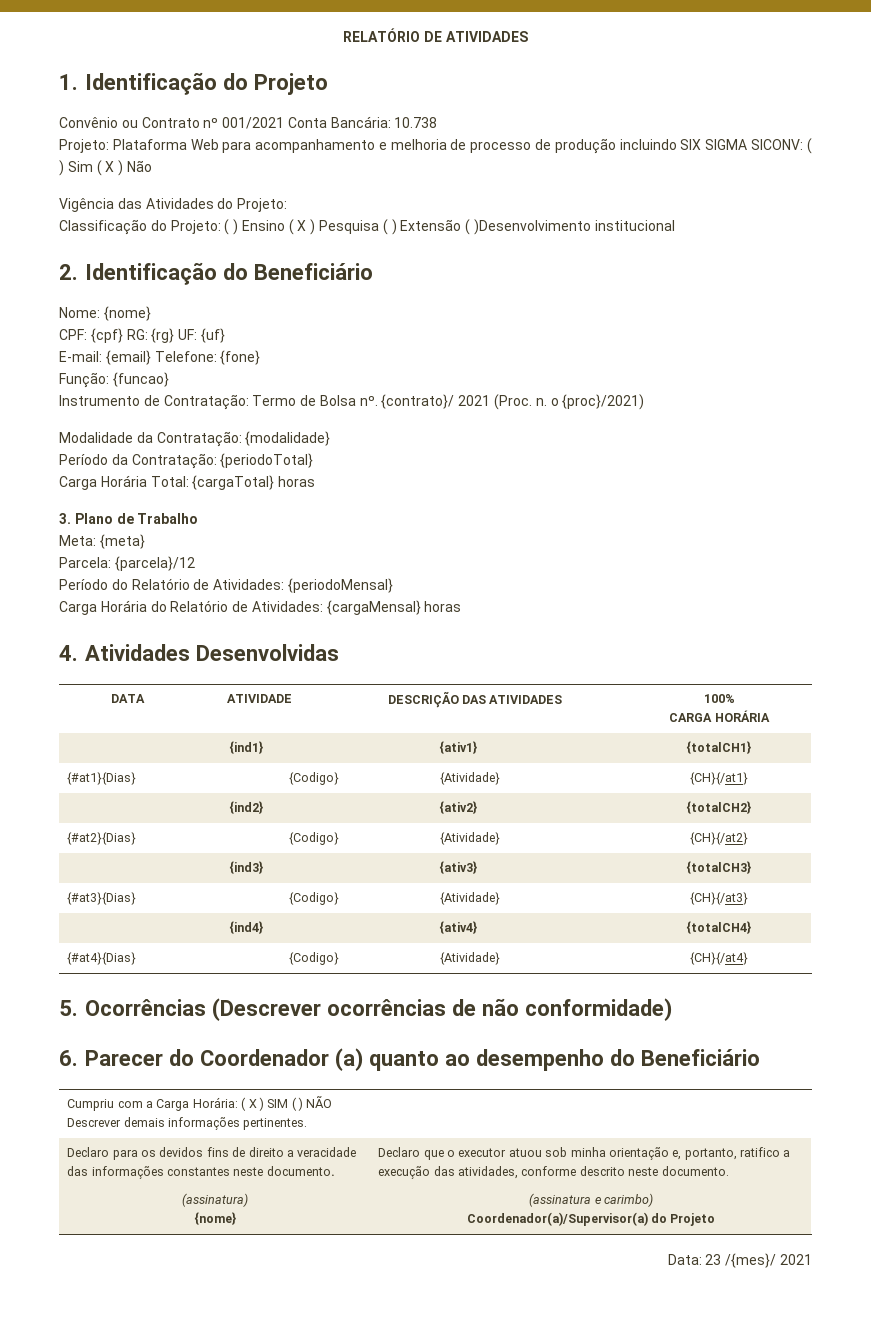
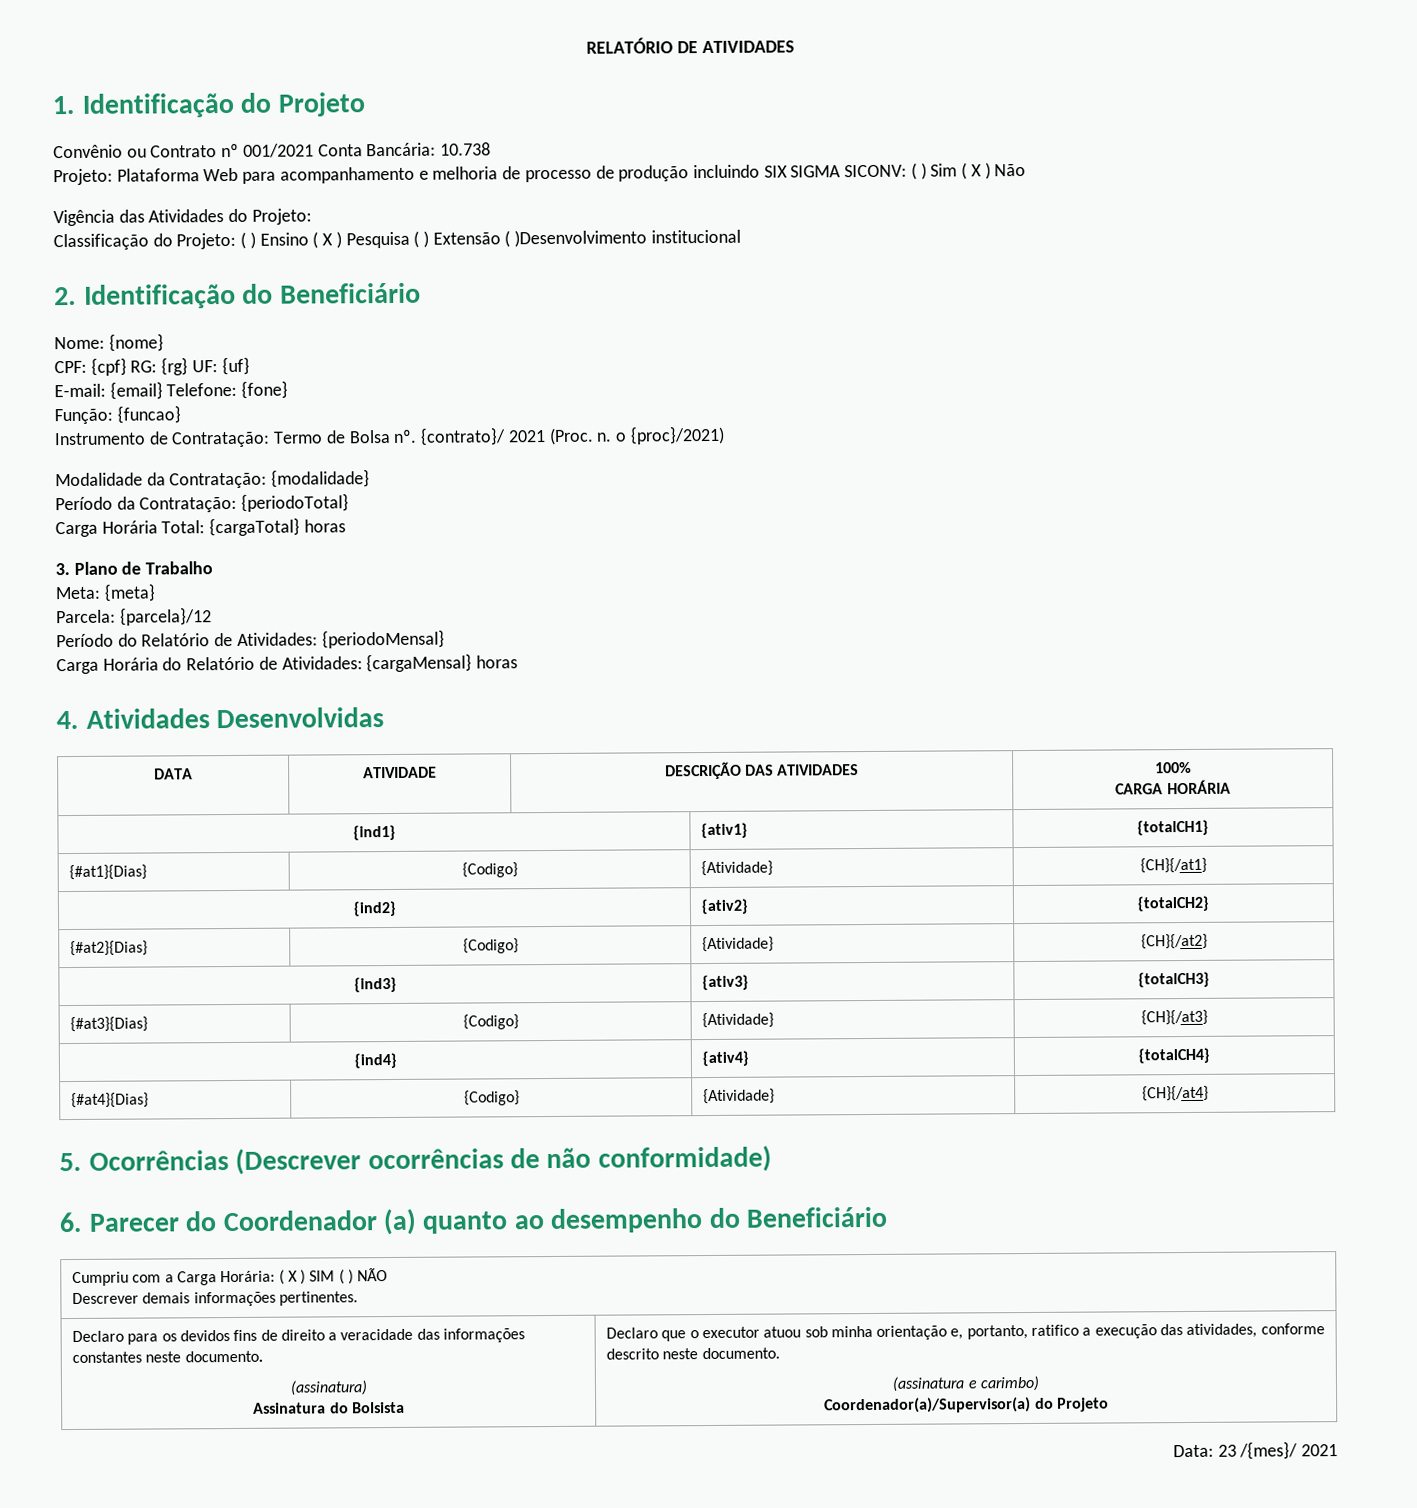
  (assinatura)
- {nome}
+ Assinatura do Bolsista

